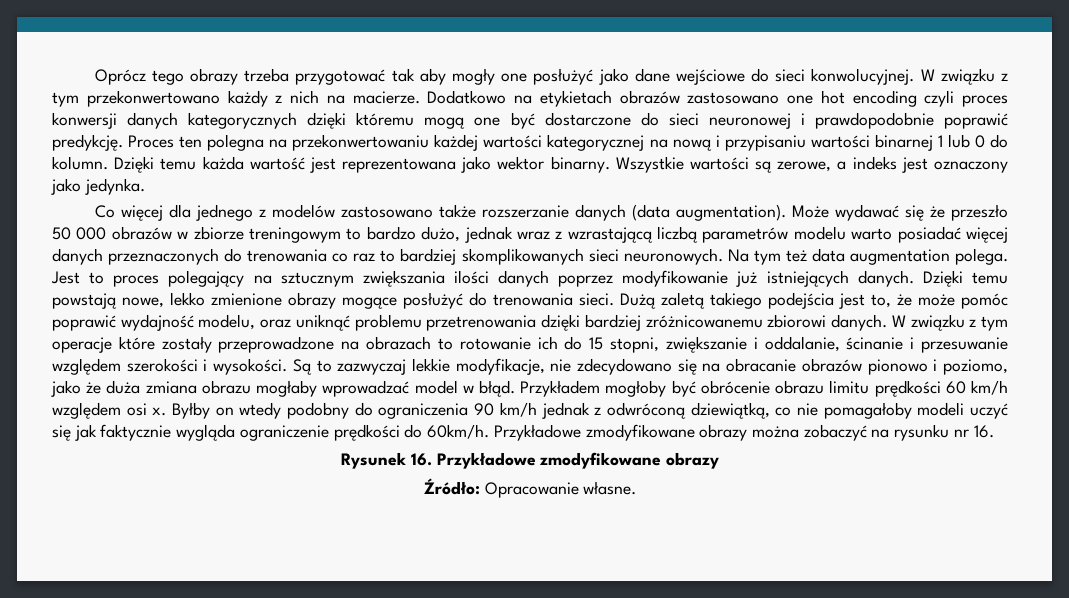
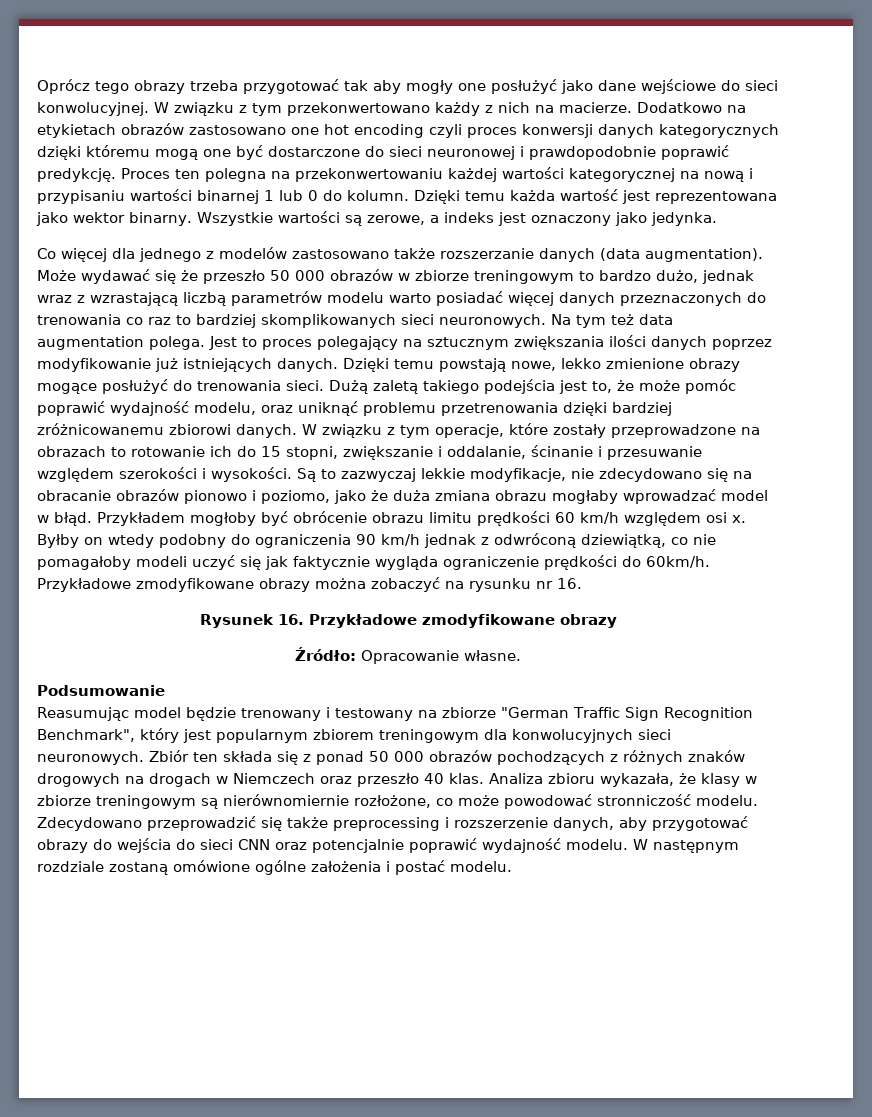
- W związku z tym operacje które zostały przeprowadzone na obrazach to rotowanie ich do 15 stopni, zwiększanie i oddalanie, ścinanie i przesuwanie względem szerokości i wysokości.
+ W związku z tym operacje, które zostały przeprowadzone na obrazach to rotowanie ich do 15 stopni, zwiększanie i oddalanie, ścinanie i przesuwanie względem szerokości i wysokości.
+ Podsumowanie
+ Reasumując model będzie trenowany i testowany na zbiorze "German Traffic Sign Recognition Benchmark", który jest popularnym zbiorem treningowym dla konwolucyjnych sieci neuronowych. Zbiór ten składa się z ponad 50 000 obrazów pochodzących z różnych znaków drogowych na drogach w Niemczech oraz przeszło 40 klas. Analiza zbioru wykazała, że klasy w zbiorze treningowym są nierównomiernie rozłożone, co może powodować stronniczość modelu. Zdecydowano przeprowadzić się także preprocessing i rozszerzenie danych, aby przygotować obrazy do wejścia do sieci CNN oraz potencjalnie poprawić wydajność modelu. W następnym rozdziale zostaną omówione ogólne założenia i postać modelu.

